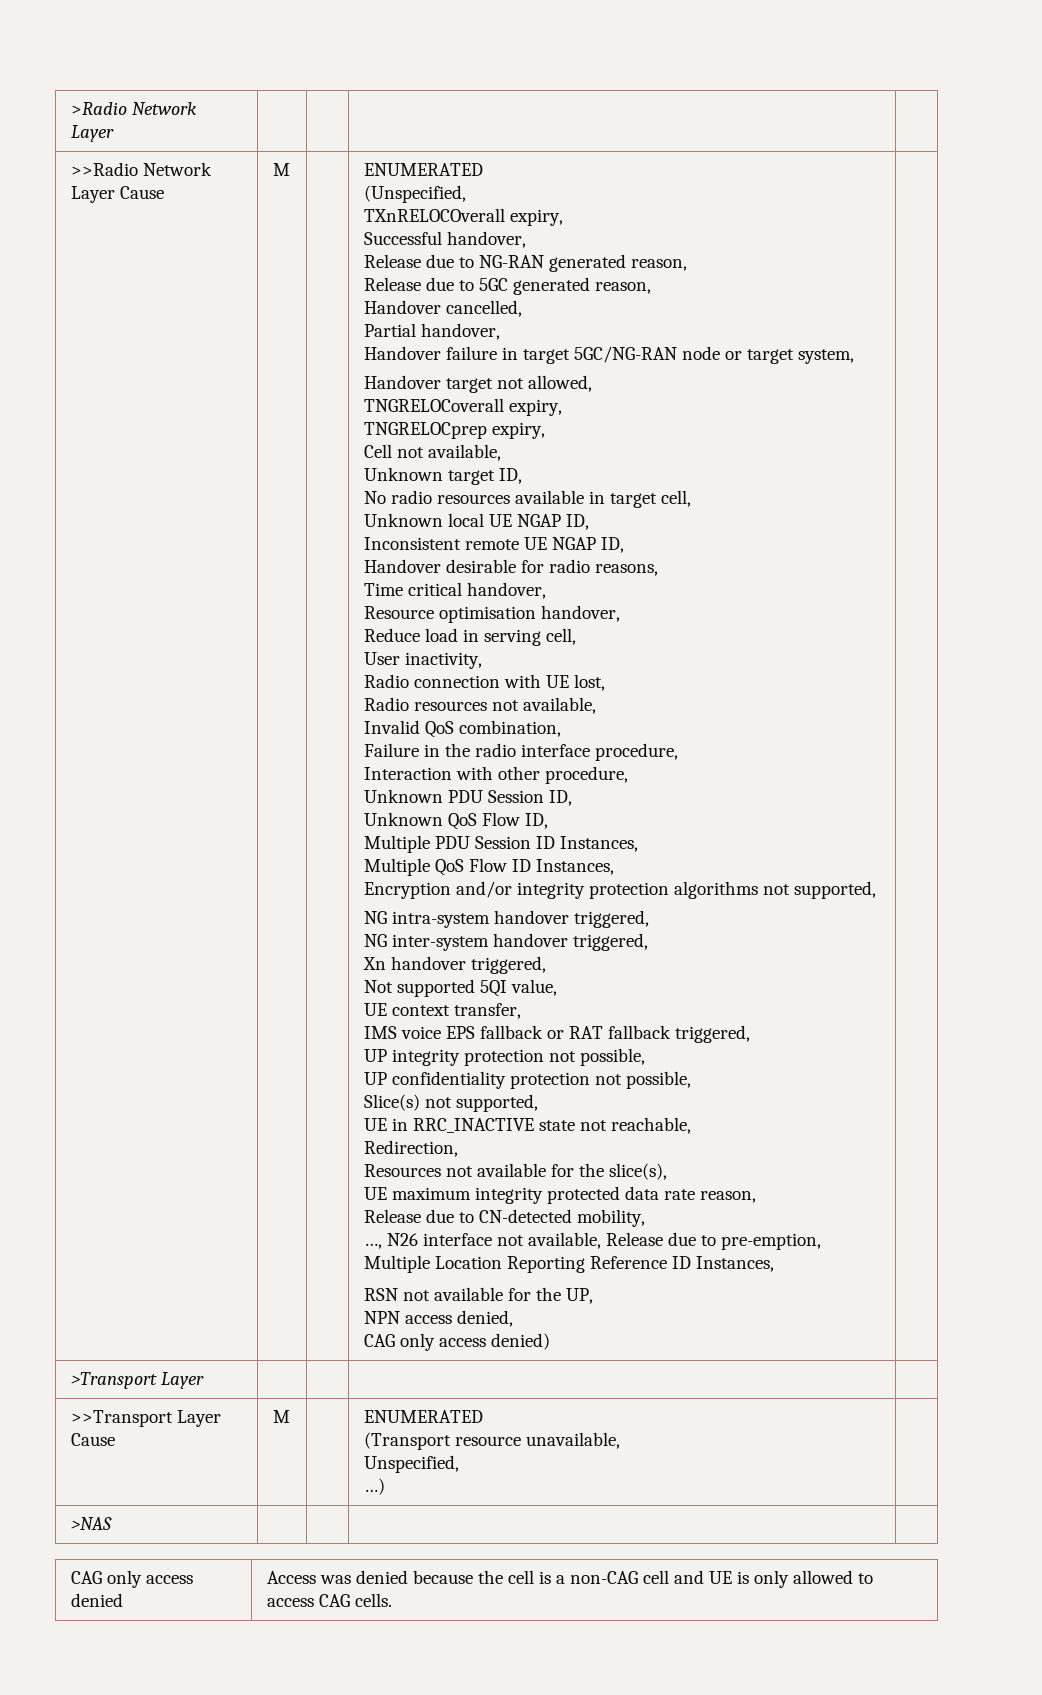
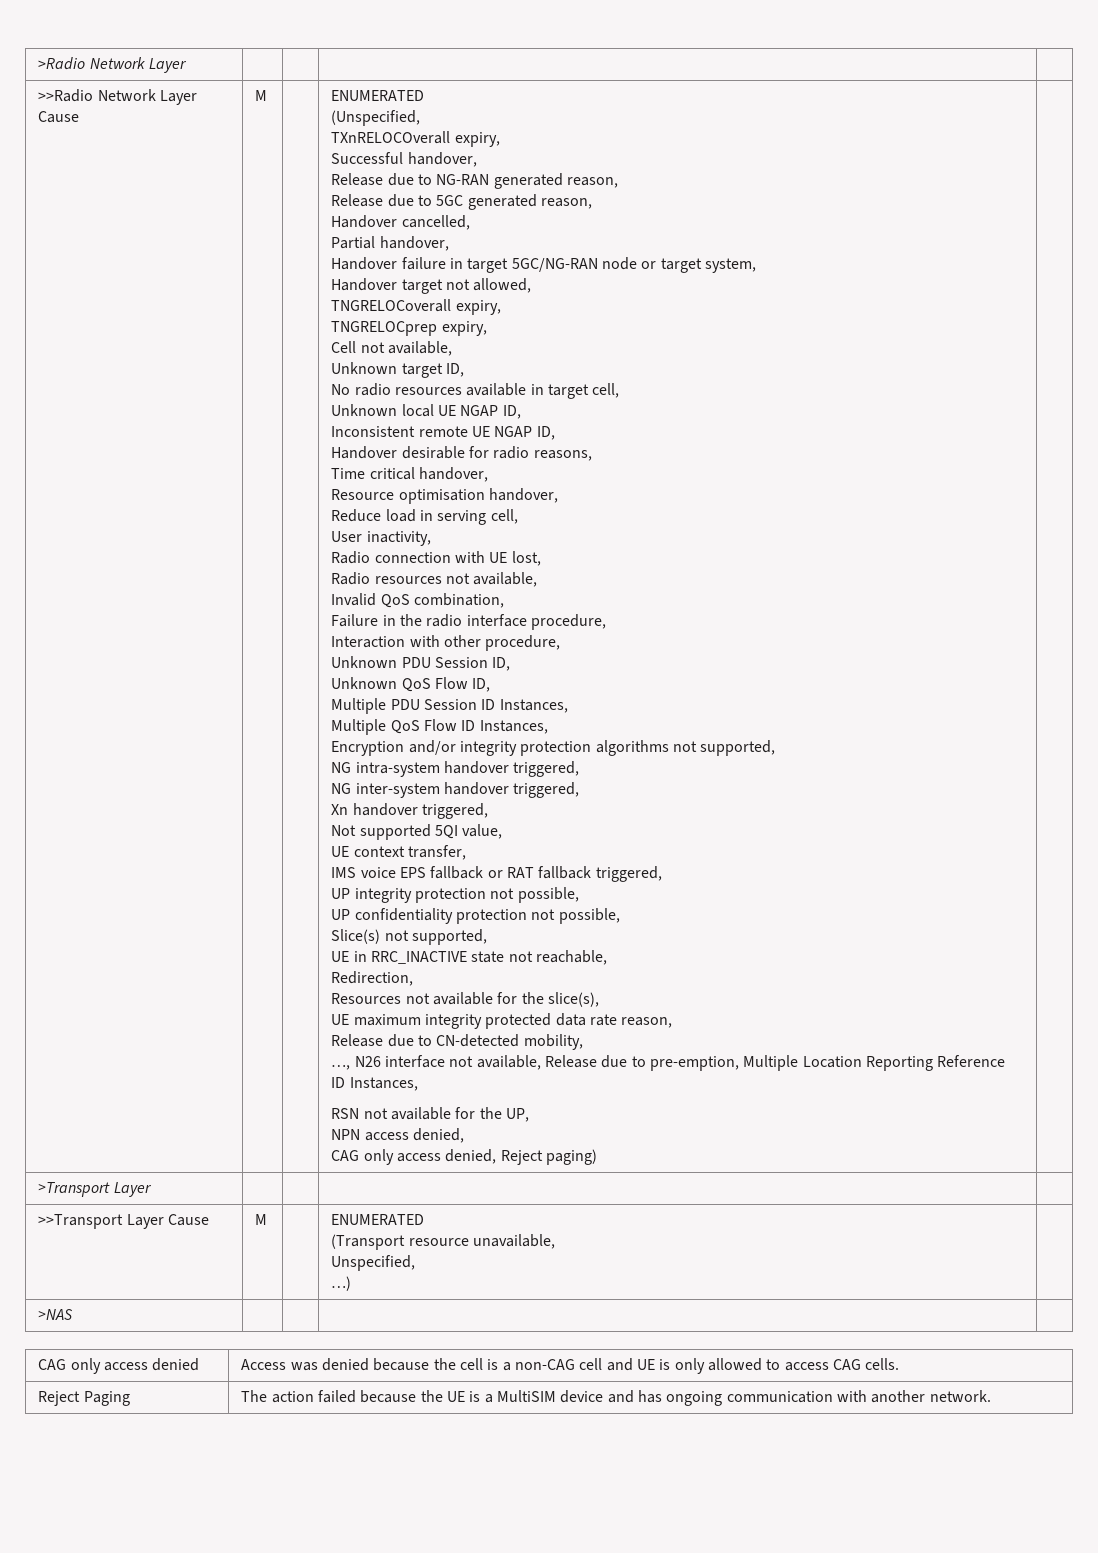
- CAG only access denied)
+ CAG only access denied, Reject paging)
+ Reject Paging | The action failed because the UE is a MultiSIM device and has ongoing communication with another network.

